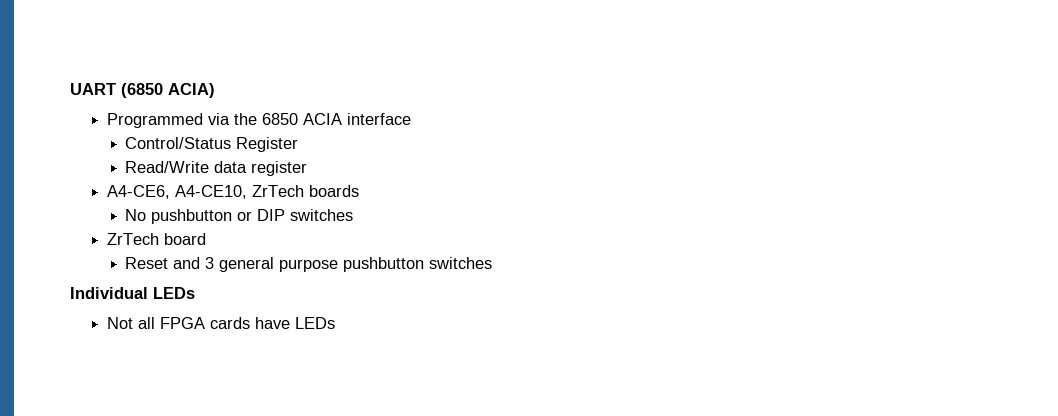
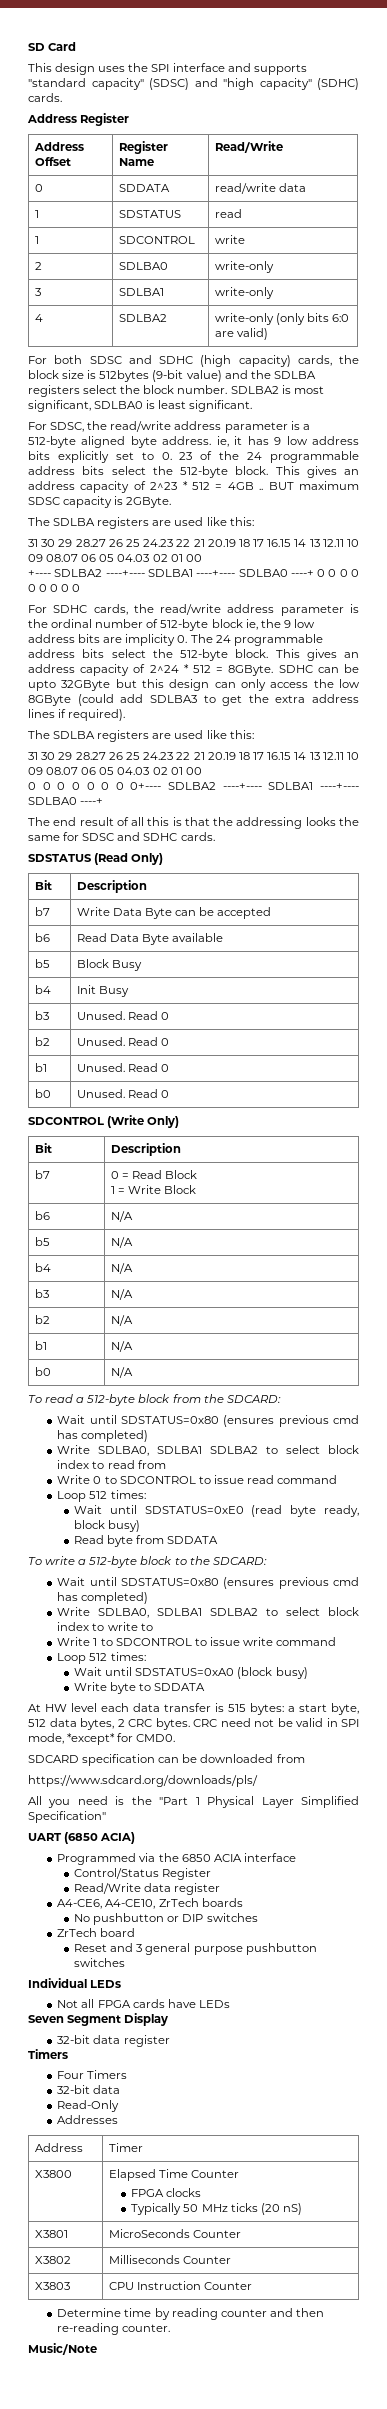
+ SD Card
+ This design uses the SPI interface and supports "standard capacity" (SDSC) and "high capacity" (SDHC) cards.
+ Address Register
+ Address Offset | Register Name | Read/Write
+ 0 | SDDATA | read/write data
+ 1 | SDSTATUS | read
+ 1 | SDCONTROL | write
+ 2 | SDLBA0 | write-only
+ 3 | SDLBA1 | write-only
+ 4 | SDLBA2 | write-only (only bits 6:0 are valid)
+ For both SDSC and SDHC (high capacity) cards, the block size is 512bytes (9-bit value) and the SDLBA registers select the block number. SDLBA2 is most significant, SDLBA0 is least significant.
+ For SDSC, the read/write address parameter is a 512-byte aligned byte address. ie, it has 9 low address bits explicitly set to 0. 23 of the 24 programmable address bits select the 512-byte block. This gives an address capacity of 2^23 * 512 = 4GB .. BUT maximum SDSC capacity is 2GByte.
+ The SDLBA registers are used like this:
+ 31 30 29 28.27 26 25 24.23 22 21 20.19 18 17 16.15 14 13 12.11 10 09 08.07 06 05 04.03 02 01 00
+ +---- SDLBA2 ----+---- SDLBA1 ----+---- SDLBA0 ----+ 0 0 0 0 0 0 0 0 0
+ For SDHC cards, the read/write address parameter is the ordinal number of 512-byte block ie, the 9 low address bits are implicity 0. The 24 programmable address bits select the 512-byte block. This gives an address capacity of 2^24 * 512 = 8GByte. SDHC can be upto 32GByte but this design can only access the low 8GByte (could add SDLBA3 to get the extra address lines if required).
+ The SDLBA registers are used like this:
+ 31 30 29 28.27 26 25 24.23 22 21 20.19 18 17 16.15 14 13 12.11 10 09 08.07 06 05 04.03 02 01 00
+ 0 0 0 0 0 0 0 0+---- SDLBA2 ----+---- SDLBA1 ----+---- SDLBA0 ----+
+ The end result of all this is that the addressing looks the same for SDSC and SDHC cards.
+ SDSTATUS (Read Only)
+ Bit | Description
+ b7 | Write Data Byte can be accepted
+ b6 | Read Data Byte available
+ b5 | Block Busy
+ b4 | Init Busy
+ b3 | Unused. Read 0
+ b2 | Unused. Read 0
+ b1 | Unused. Read 0
+ b0 | Unused. Read 0
+ SDCONTROL (Write Only)
+ Bit | Description
+ b7 | 0 = Read Block
+ 1 = Write Block
+ b6 | N/A
+ b5 | N/A
+ b4 | N/A
+ b3 | N/A
+ b2 | N/A
+ b1 | N/A
+ b0 | N/A
+ To read a 512-byte block from the SDCARD:
+ Wait until SDSTATUS=0x80 (ensures previous cmd has completed)
+ Write SDLBA0, SDLBA1 SDLBA2 to select block index to read from
+ Write 0 to SDCONTROL to issue read command
+ Loop 512 times:
+ Wait until SDSTATUS=0xE0 (read byte ready, block busy)
+ Read byte from SDDATA
+ To write a 512-byte block to the SDCARD:
+ Wait until SDSTATUS=0x80 (ensures previous cmd has completed)
+ Write SDLBA0, SDLBA1 SDLBA2 to select block index to write to
+ Write 1 to SDCONTROL to issue write command
+ Loop 512 times:
+ Wait until SDSTATUS=0xA0 (block busy)
+ Write byte to SDDATA
+ At HW level each data transfer is 515 bytes: a start byte, 512 data bytes, 2 CRC bytes. CRC need not be valid in SPI mode, *except* for CMD0.
+ SDCARD specification can be downloaded from
+ https://www.sdcard.org/downloads/pls/
+ All you need is the "Part 1 Physical Layer Simplified Specification"
+ Seven Segment Display
+ 32-bit data register
+ Timers
+ Four Timers
+ 32-bit data
+ Read-Only
+ Addresses
+ Address | Timer
+ X3800 | Elapsed Time Counter
+ FPGA clocks
+ Typically 50 MHz ticks (20 nS)
+ X3801 | MicroSeconds Counter
+ X3802 | Milliseconds Counter
+ X3803 | CPU Instruction Counter
+ Determine time by reading counter and then re-reading counter.
+ Music/Note

